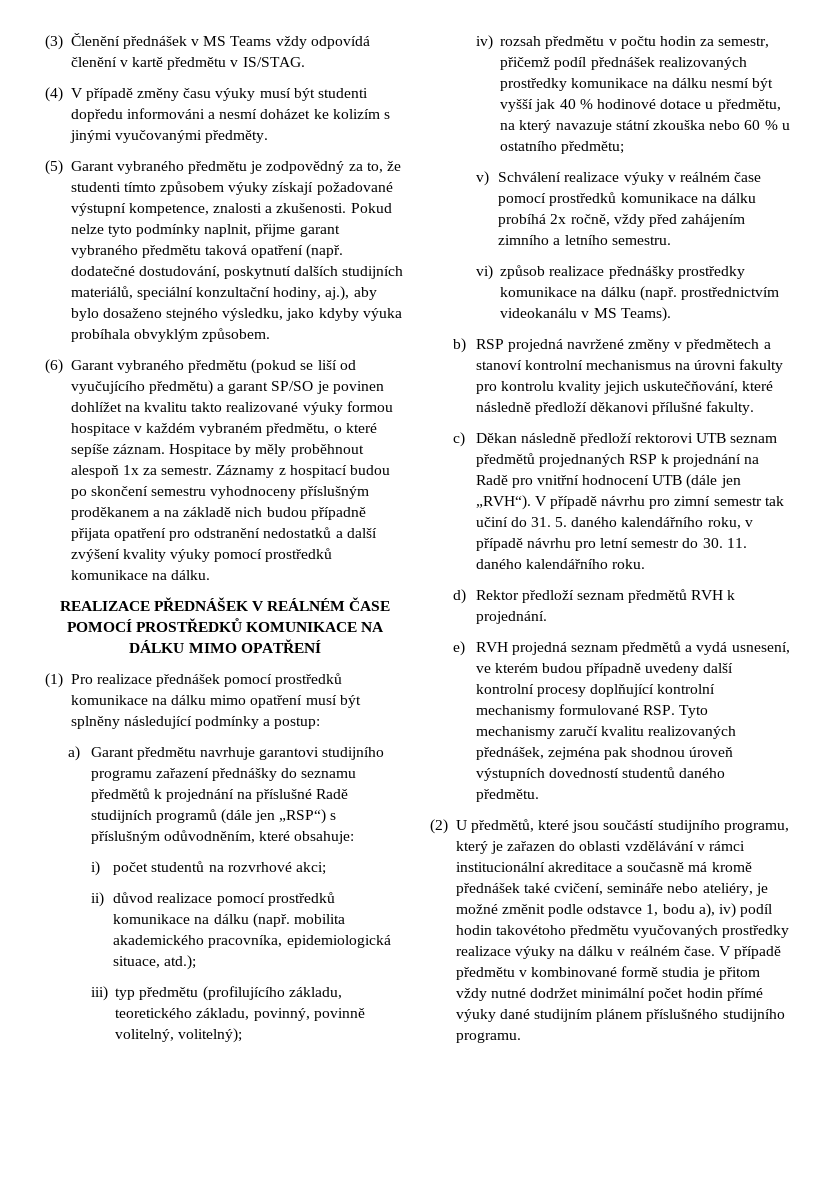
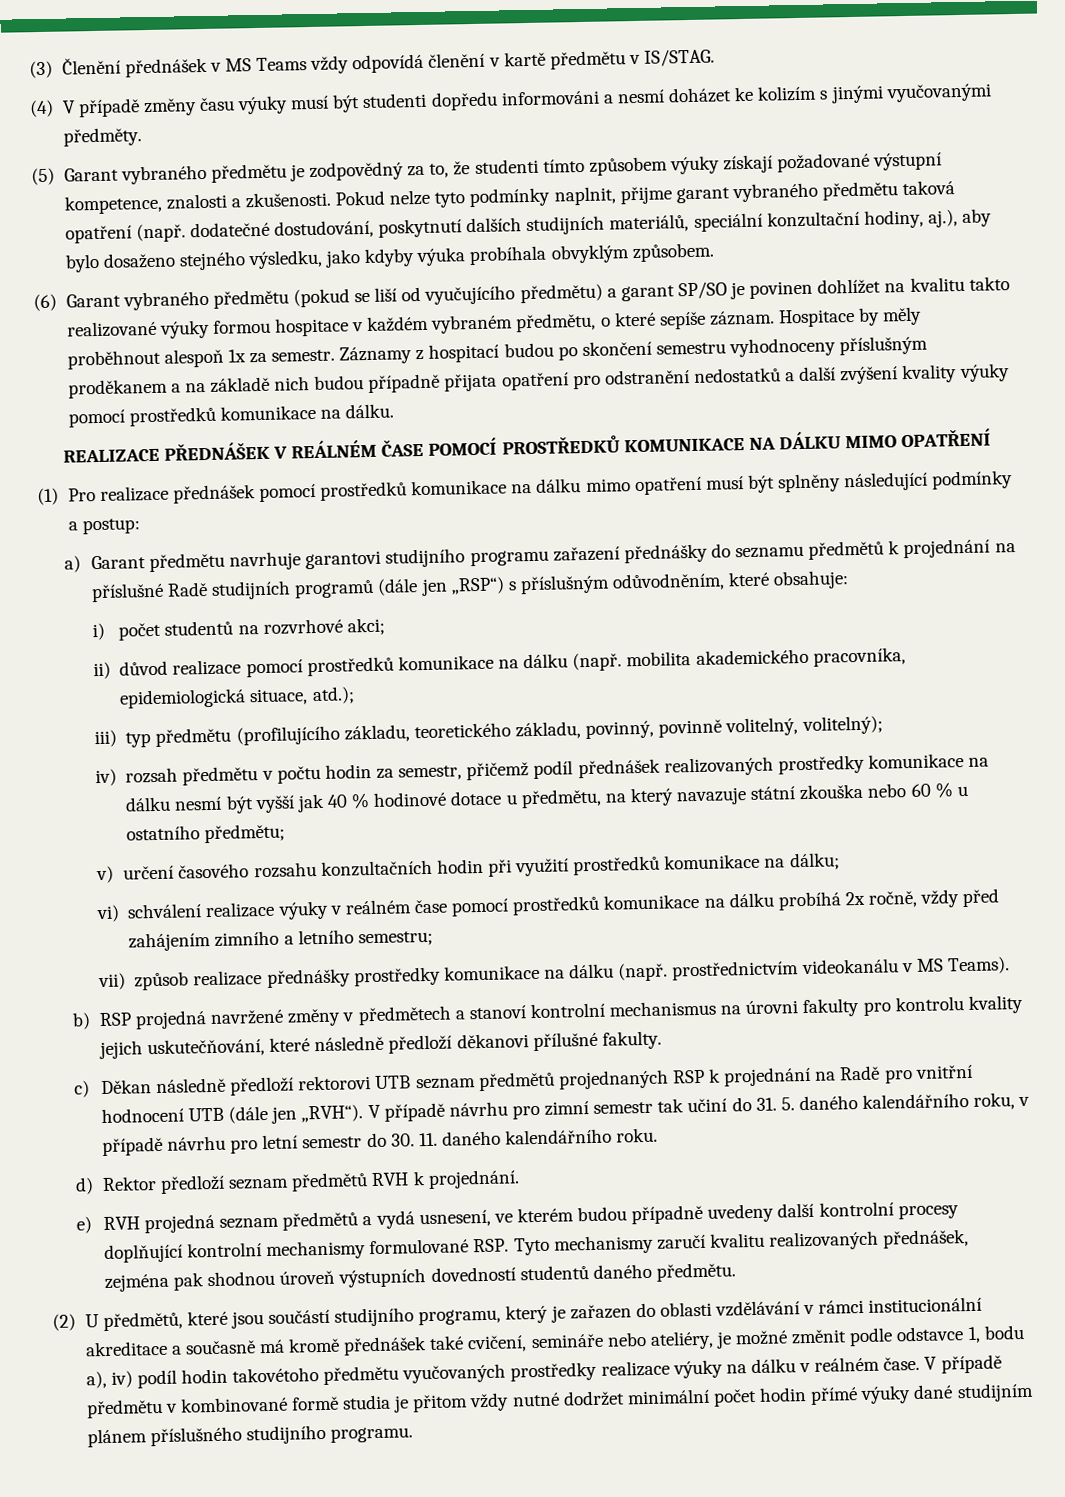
- v) Schválení realizace výuky v reálném čase pomocí prostředků komunikace na dálku probíhá 2x ročně, vždy před zahájením zimního a letního semestru.
- vi) způsob realizace přednášky prostředky komunikace na dálku (např. prostřednictvím videokanálu v MS Teams).
+ v) určení časového rozsahu konzultačních hodin při využití prostředků komunikace na dálku;
+ vi) schválení realizace výuky v reálném čase pomocí prostředků komunikace na dálku probíhá 2x ročně, vždy před zahájením zimního a letního semestru;
+ vii) způsob realizace přednášky prostředky komunikace na dálku (např. prostřednictvím videokanálu v MS Teams).

